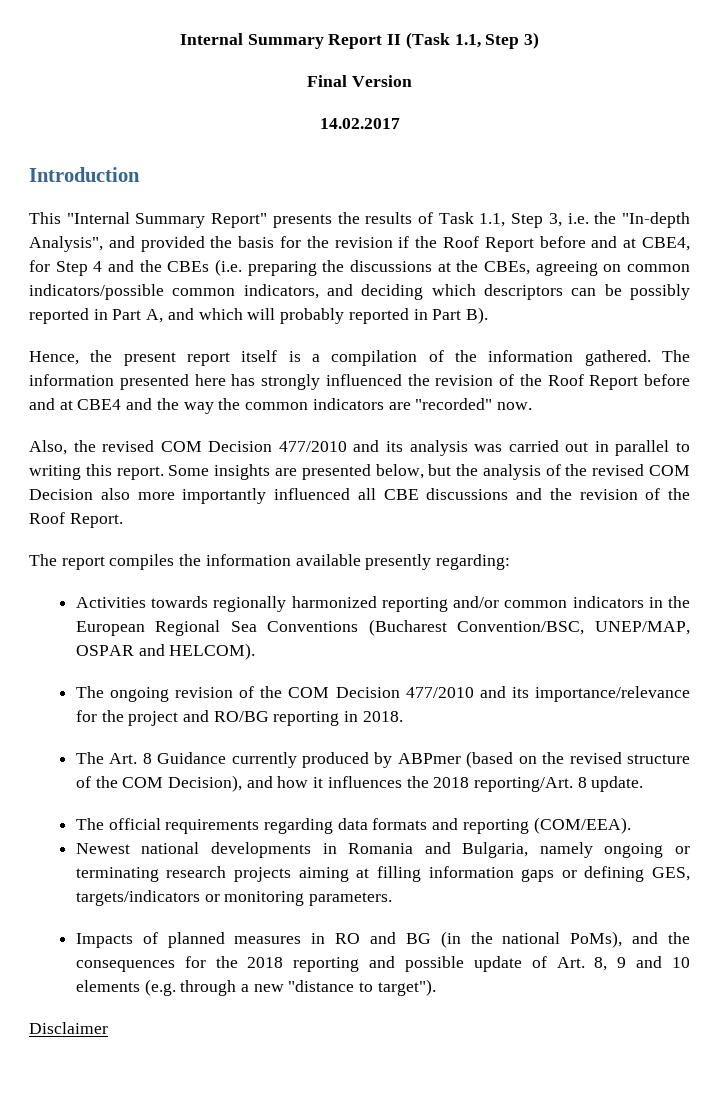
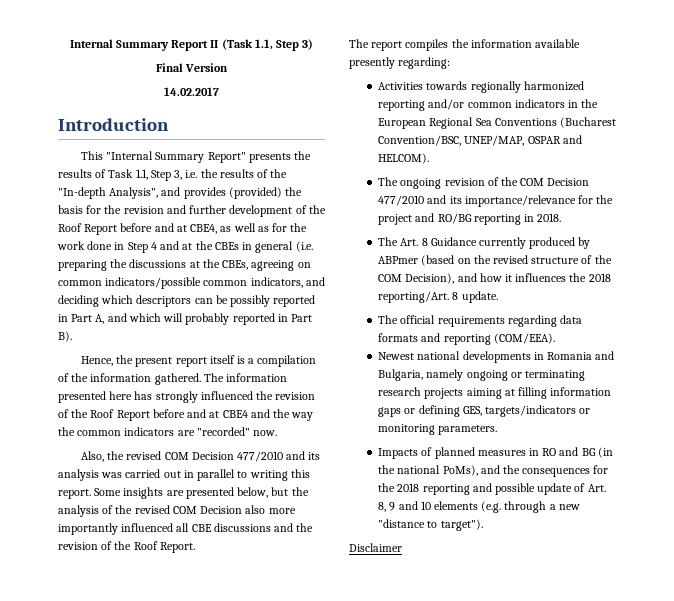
- This "Internal Summary Report" presents the results of Task 1.1, Step 3, i.e. the "In-depth Analysis", and provided the basis for the revision if the Roof Report before and at CBE4, for Step 4 and the CBEs (i.e. preparing the discussions at the CBEs, agreeing on common indicators/possible common indicators, and deciding which descriptors can be possibly reported in Part A, and which will probably reported in Part B).
+ This "Internal Summary Report" presents the results of Task 1.1, Step 3, i.e. the results of the "In-depth Analysis", and provides (provided) the basis for the revision and further development of the Roof Report before and at CBE4, as well as for the work done in Step 4 and at the CBEs in general (i.e. preparing the discussions at the CBEs, agreeing on common indicators/possible common indicators, and deciding which descriptors can be possibly reported in Part A, and which will probably reported in Part B).

